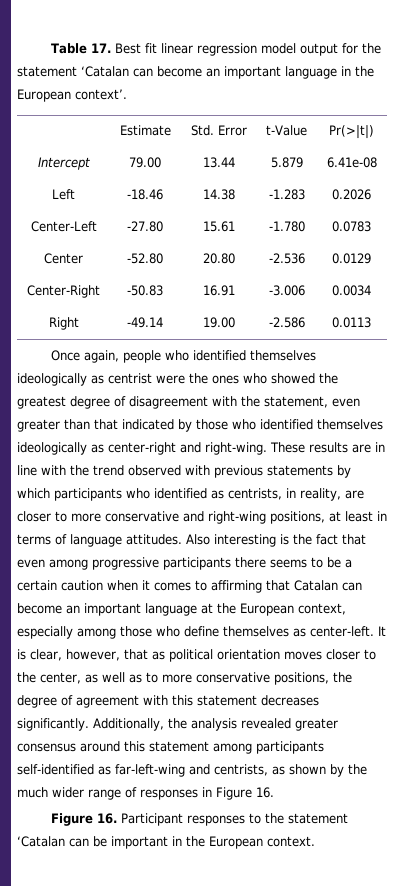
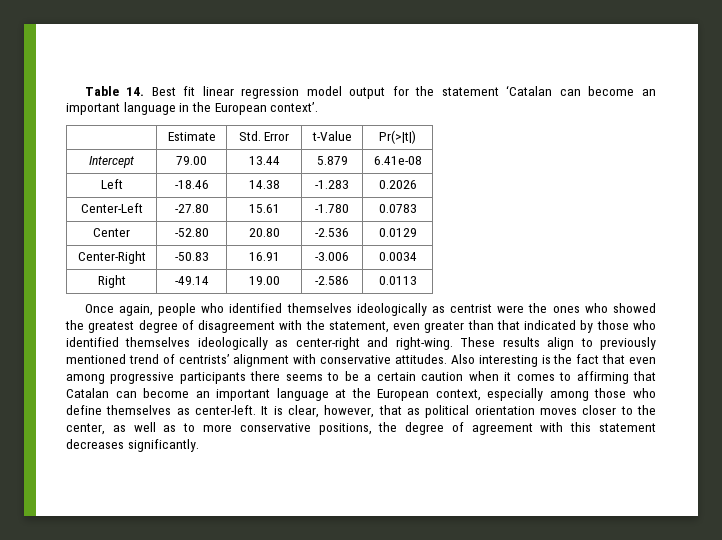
- Table 17. Best fit linear regression model output for the statement ‘Catalan can become an important language in the European context’.
+ Table 14. Best fit linear regression model output for the statement ‘Catalan can become an important language in the European context’.
- These results are in line with the trend observed with previous statements by which participants who identified as centrists, in reality, are closer to more conservative and right-wing positions, at least in terms of language attitudes.
+ These results align to previously mentioned trend of centrists’ alignment with conservative attitudes.
- Additionally, the analysis revealed greater consensus around this statement among participants self-identified as far-left-wing and centrists, as shown by the much wider range of responses in Figure 16.
- Figure 16. Participant responses to the statement ‘Catalan can be important in the European context.

